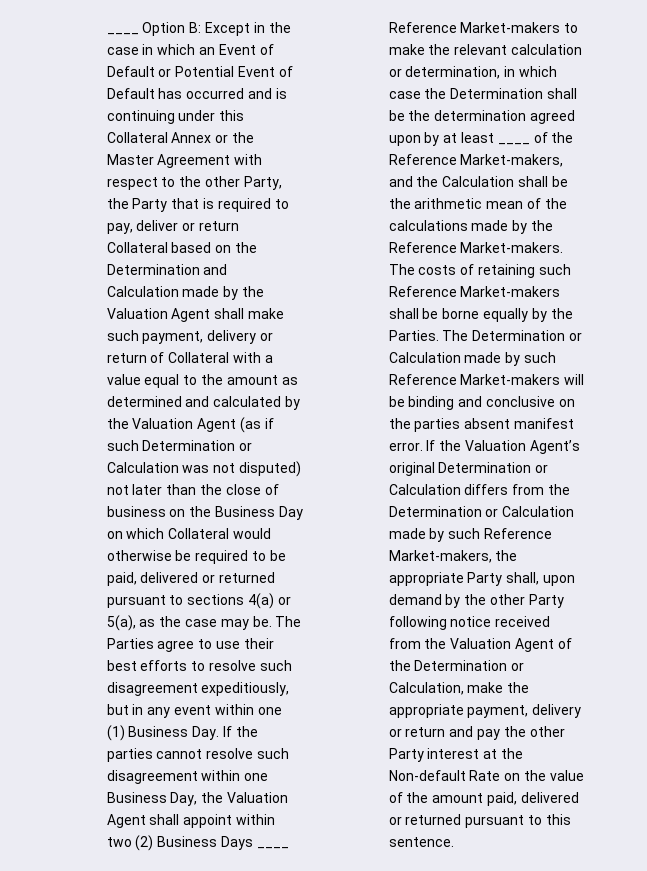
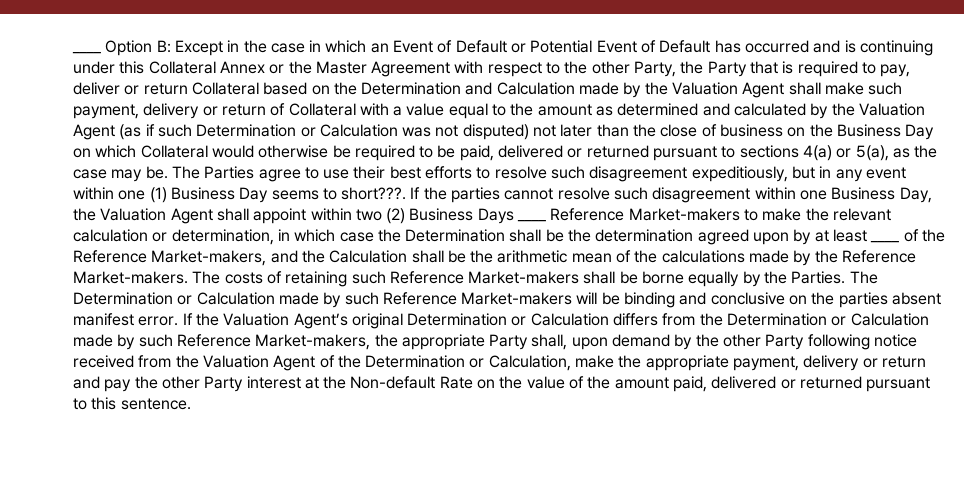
- The Parties agree to use their best efforts to resolve such disagreement expeditiously, but in any event within one (1) Business Day. If the parties cannot resolve such disagreement within one Business Day, the Valuation Agent shall appoint within two (2) Business Days ____ Reference Market-makers to make the relevant calculation or determination, in which case the Determination shall be the determination agreed upon by at least ____ of the Reference Market-makers, and the Calculation shall be the arithmetic mean of the calculations made by the Reference Market-makers.
+ The Parties agree to use their best efforts to resolve such disagreement expeditiously, but in any event within one (1) Business Day seems to short???. If the parties cannot resolve such disagreement within one Business Day, the Valuation Agent shall appoint within two (2) Business Days ____ Reference Market-makers to make the relevant calculation or determination, in which case the Determination shall be the determination agreed upon by at least ____ of the Reference Market-makers, and the Calculation shall be the arithmetic mean of the calculations made by the Reference Market-makers.

